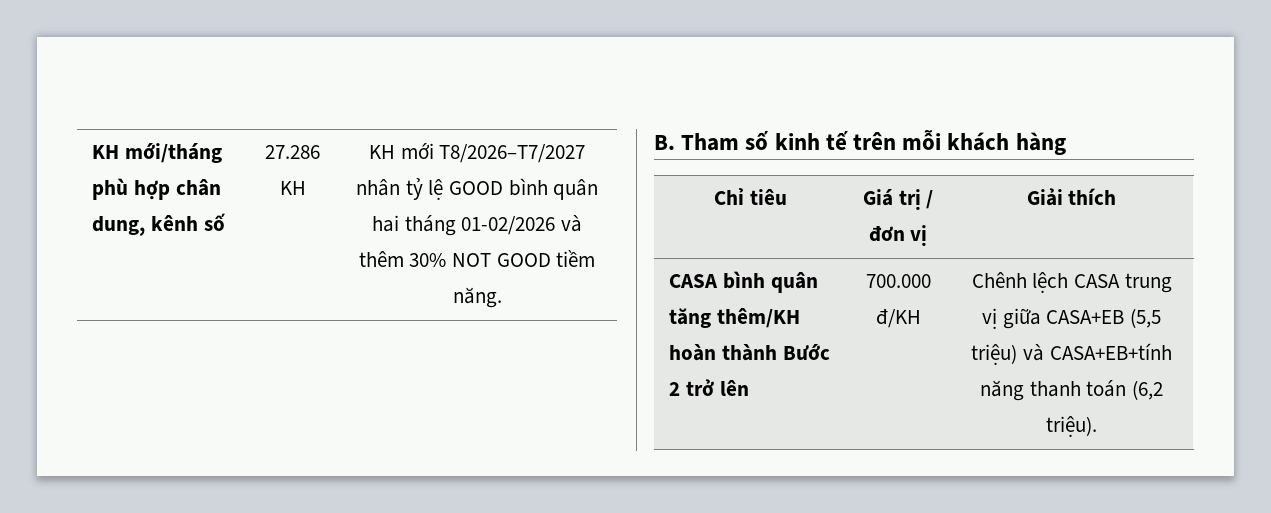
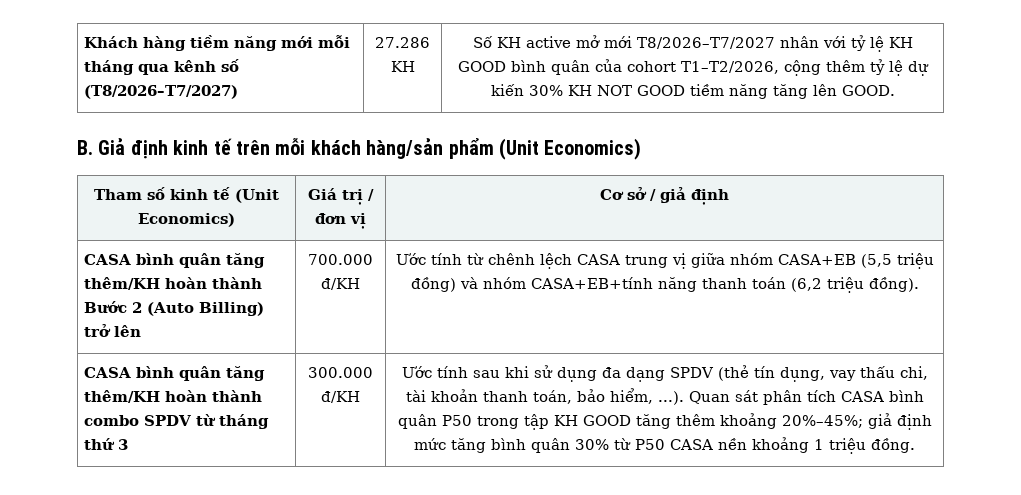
- KH mới/tháng phù hợp chân dung, kênh số
+ Khách hàng tiềm năng mới mỗi tháng qua kênh số (T8/2026–T7/2027)
- KH mới T8/2026–T7/2027 nhân tỷ lệ GOOD bình quân hai tháng 01-02/2026 và thêm 30% NOT GOOD tiềm năng.
+ Số KH active mở mới T8/2026–T7/2027 nhân với tỷ lệ KH GOOD bình quân của cohort T1–T2/2026, cộng thêm tỷ lệ dự kiến 30% KH NOT GOOD tiềm năng tăng lên GOOD.
- B. Tham số kinh tế trên mỗi khách hàng
- Chỉ tiêu | Giá trị / đơn vị | Giải thích
+ B. Giả định kinh tế trên mỗi khách hàng/sản phẩm (Unit Economics)
+ Tham số kinh tế (Unit Economics) | Giá trị / đơn vị | Cơ sở / giả định
- CASA bình quân tăng thêm/KH hoàn thành Bước 2 trở lên | 700.000 đ/KH | Chênh lệch CASA trung vị giữa CASA+EB (5,5 triệu) và CASA+EB+tính năng thanh toán (6,2 triệu).
+ CASA bình quân tăng thêm/KH hoàn thành Bước 2 (Auto Billing) trở lên | 700.000 đ/KH | Ước tính từ chênh lệch CASA trung vị giữa nhóm CASA+EB (5,5 triệu đồng) và nhóm CASA+EB+tính năng thanh toán (6,2 triệu đồng).
+ CASA bình quân tăng thêm/KH hoàn thành combo SPDV từ tháng thứ 3 | 300.000 đ/KH | Ước tính sau khi sử dụng đa dạng SPDV (thẻ tín dụng, vay thấu chi, tài khoản thanh toán, bảo hiểm, ...). Quan sát phân tích CASA bình quân P50 trong tập KH GOOD tăng thêm khoảng 20%–45%; giả định mức tăng bình quân 30% từ P50 CASA nền khoảng 1 triệu đồng.

